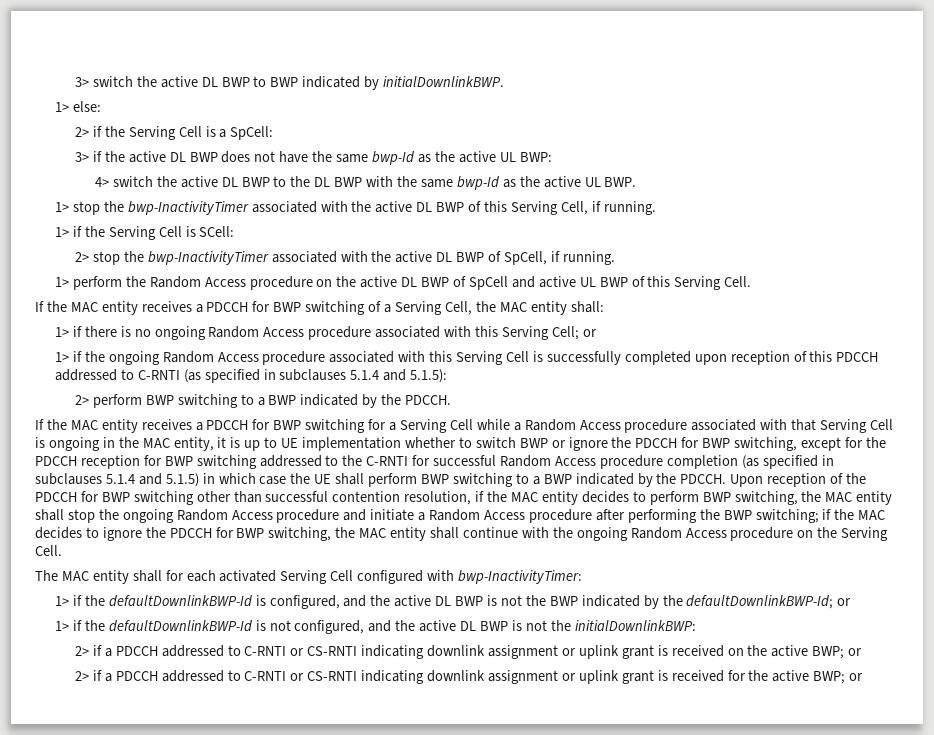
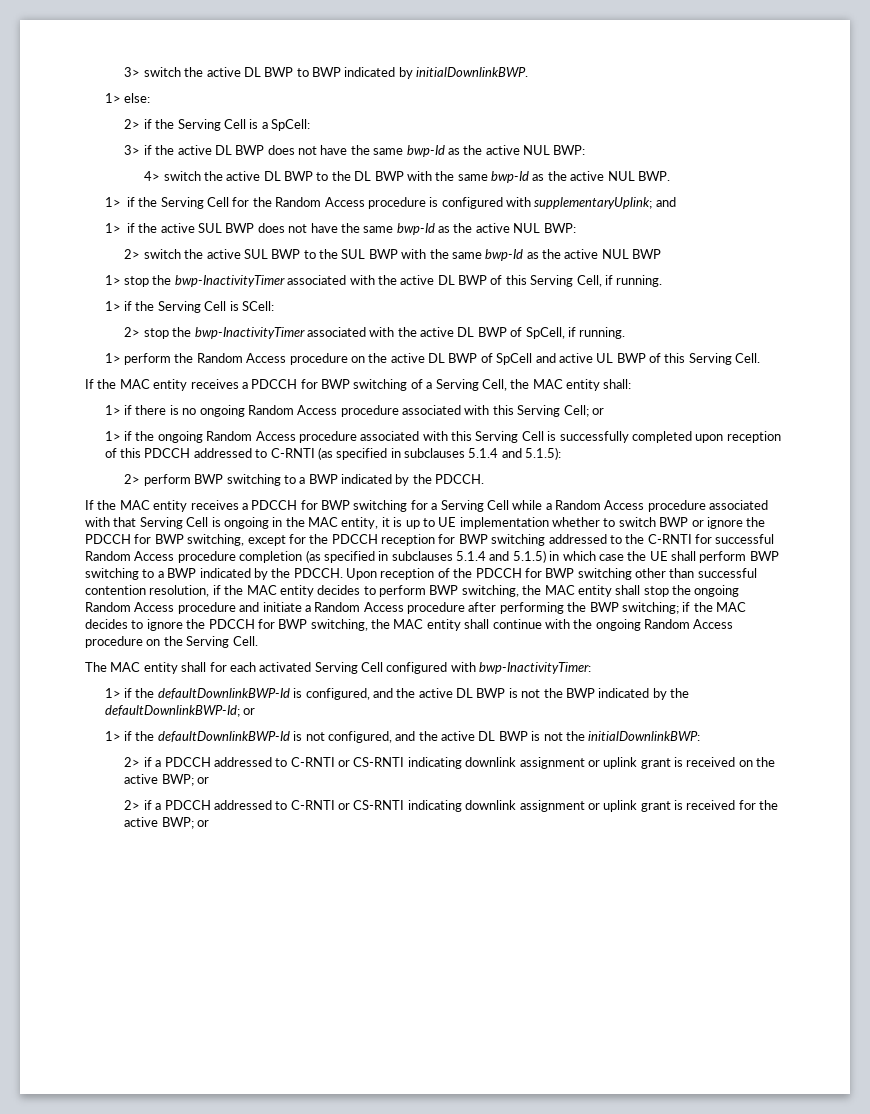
- 3> if the active DL BWP does not have the same bwp-Id as the active UL BWP:
+ 3> if the active DL BWP does not have the same bwp-Id as the active NUL BWP:
- 4> switch the active DL BWP to the DL BWP with the same bwp-Id as the active UL BWP.
+ 4> switch the active DL BWP to the DL BWP with the same bwp-Id as the active NUL BWP.
+ 1> if the Serving Cell for the Random Access procedure is configured with supplementaryUplink; and
+ 1> if the active SUL BWP does not have the same bwp-Id as the active NUL BWP:
+ 2> switch the active SUL BWP to the SUL BWP with the same bwp-Id as the active NUL BWP

